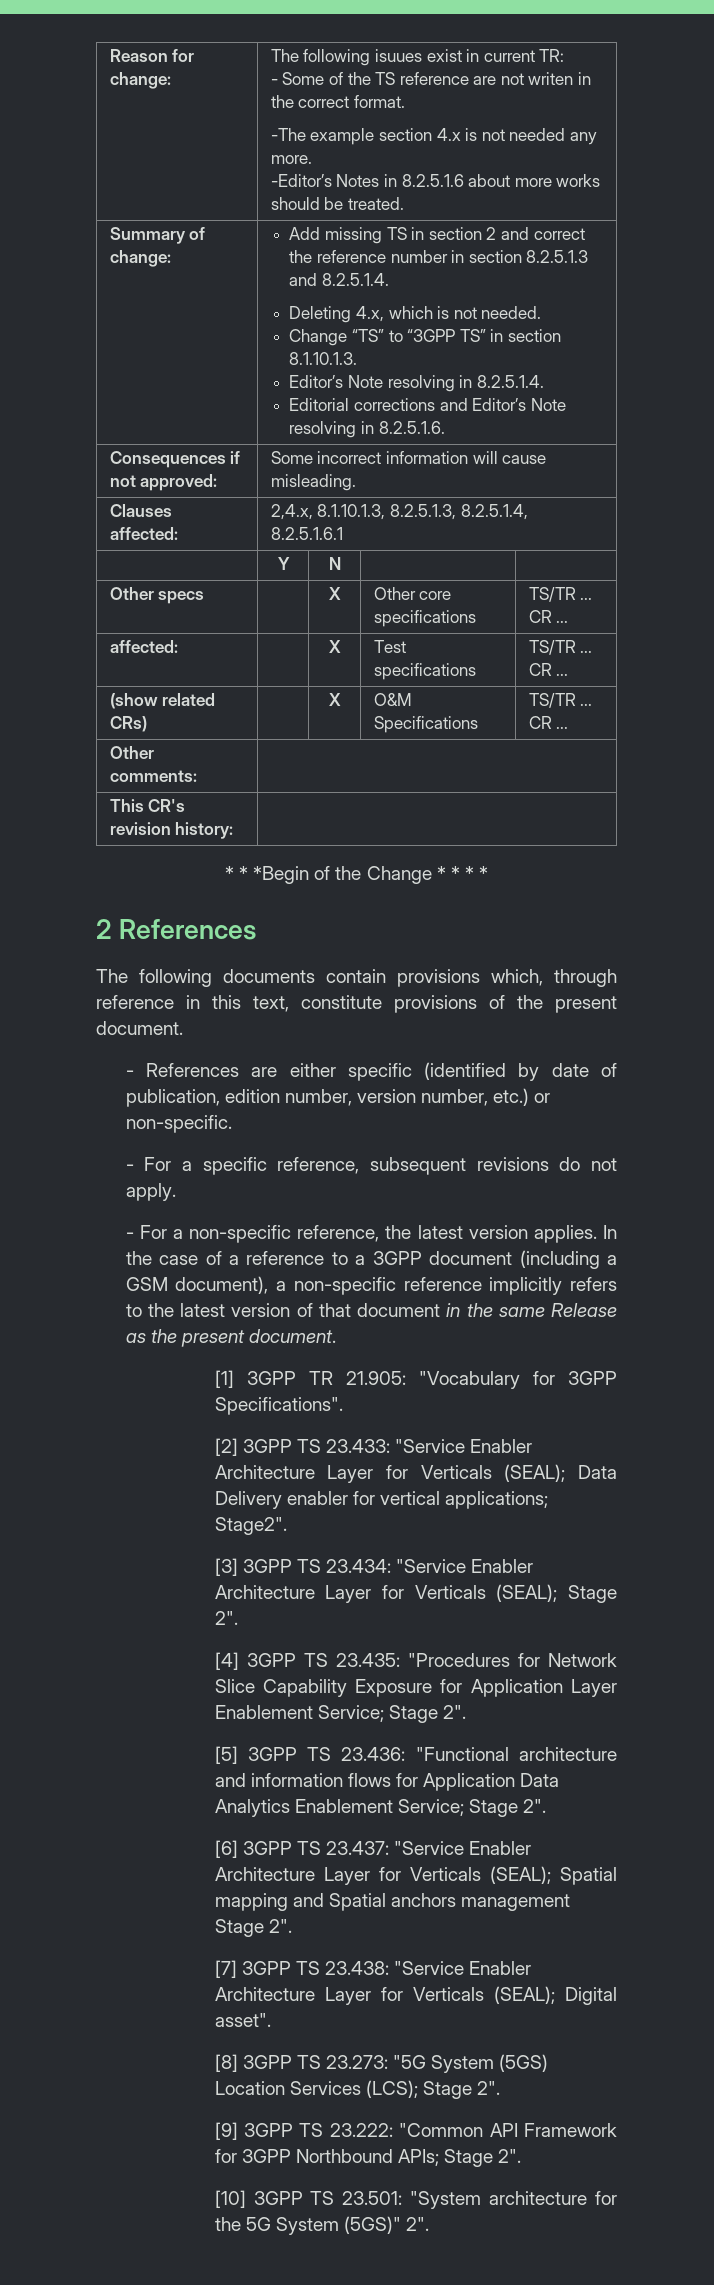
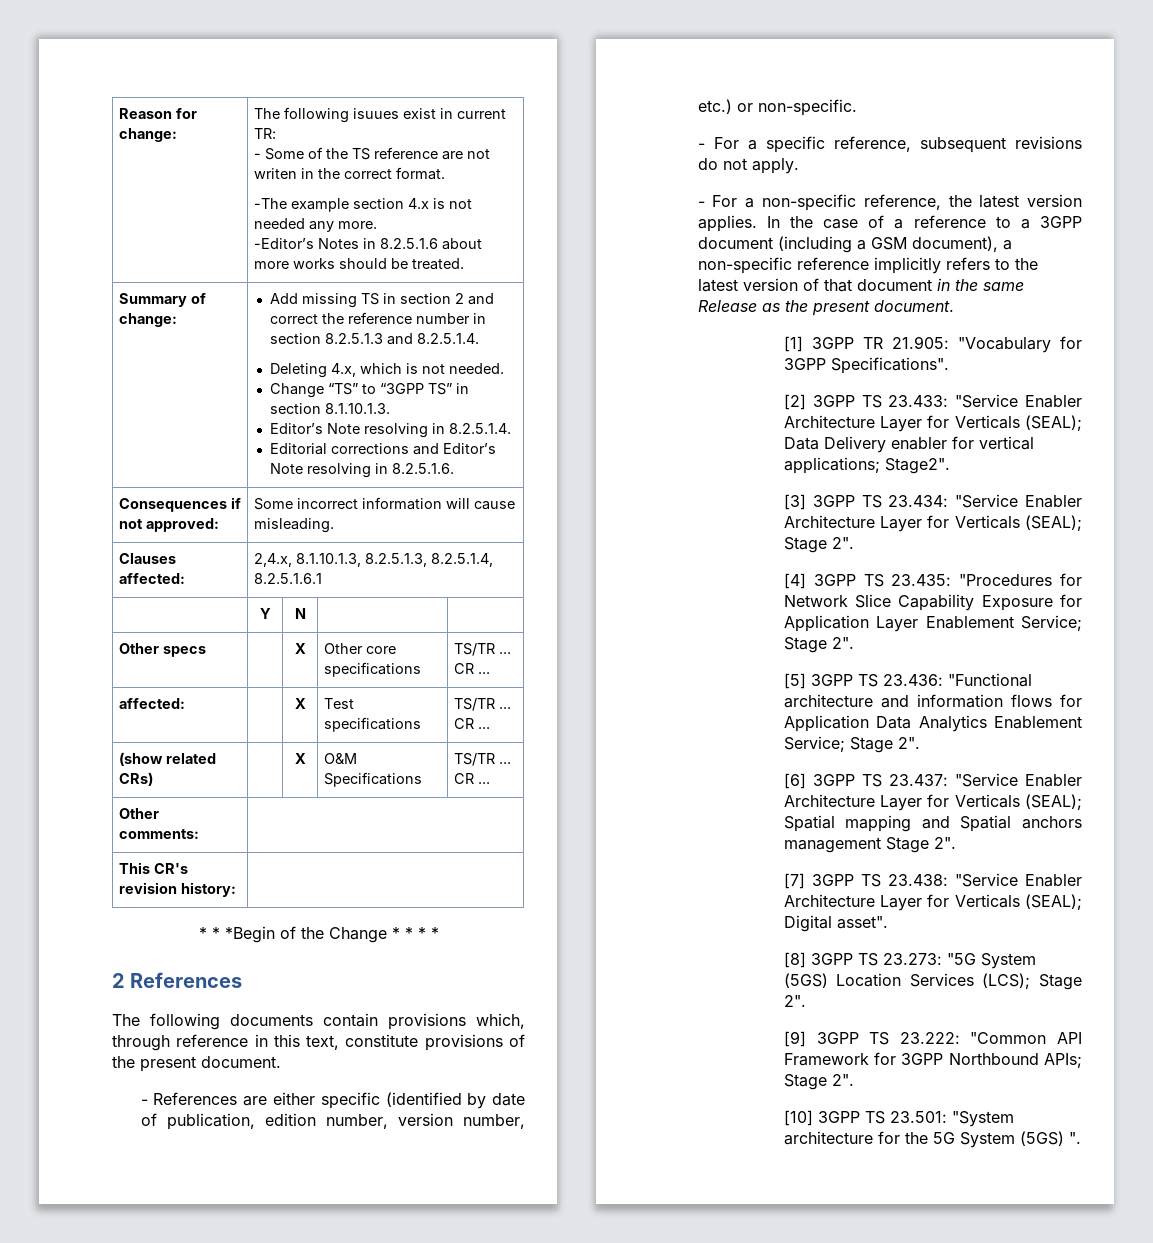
- [10] 3GPP TS 23.501: "System architecture for the 5G System (5GS)" 2".
+ [10] 3GPP TS 23.501: "System architecture for the 5G System (5GS) ".

